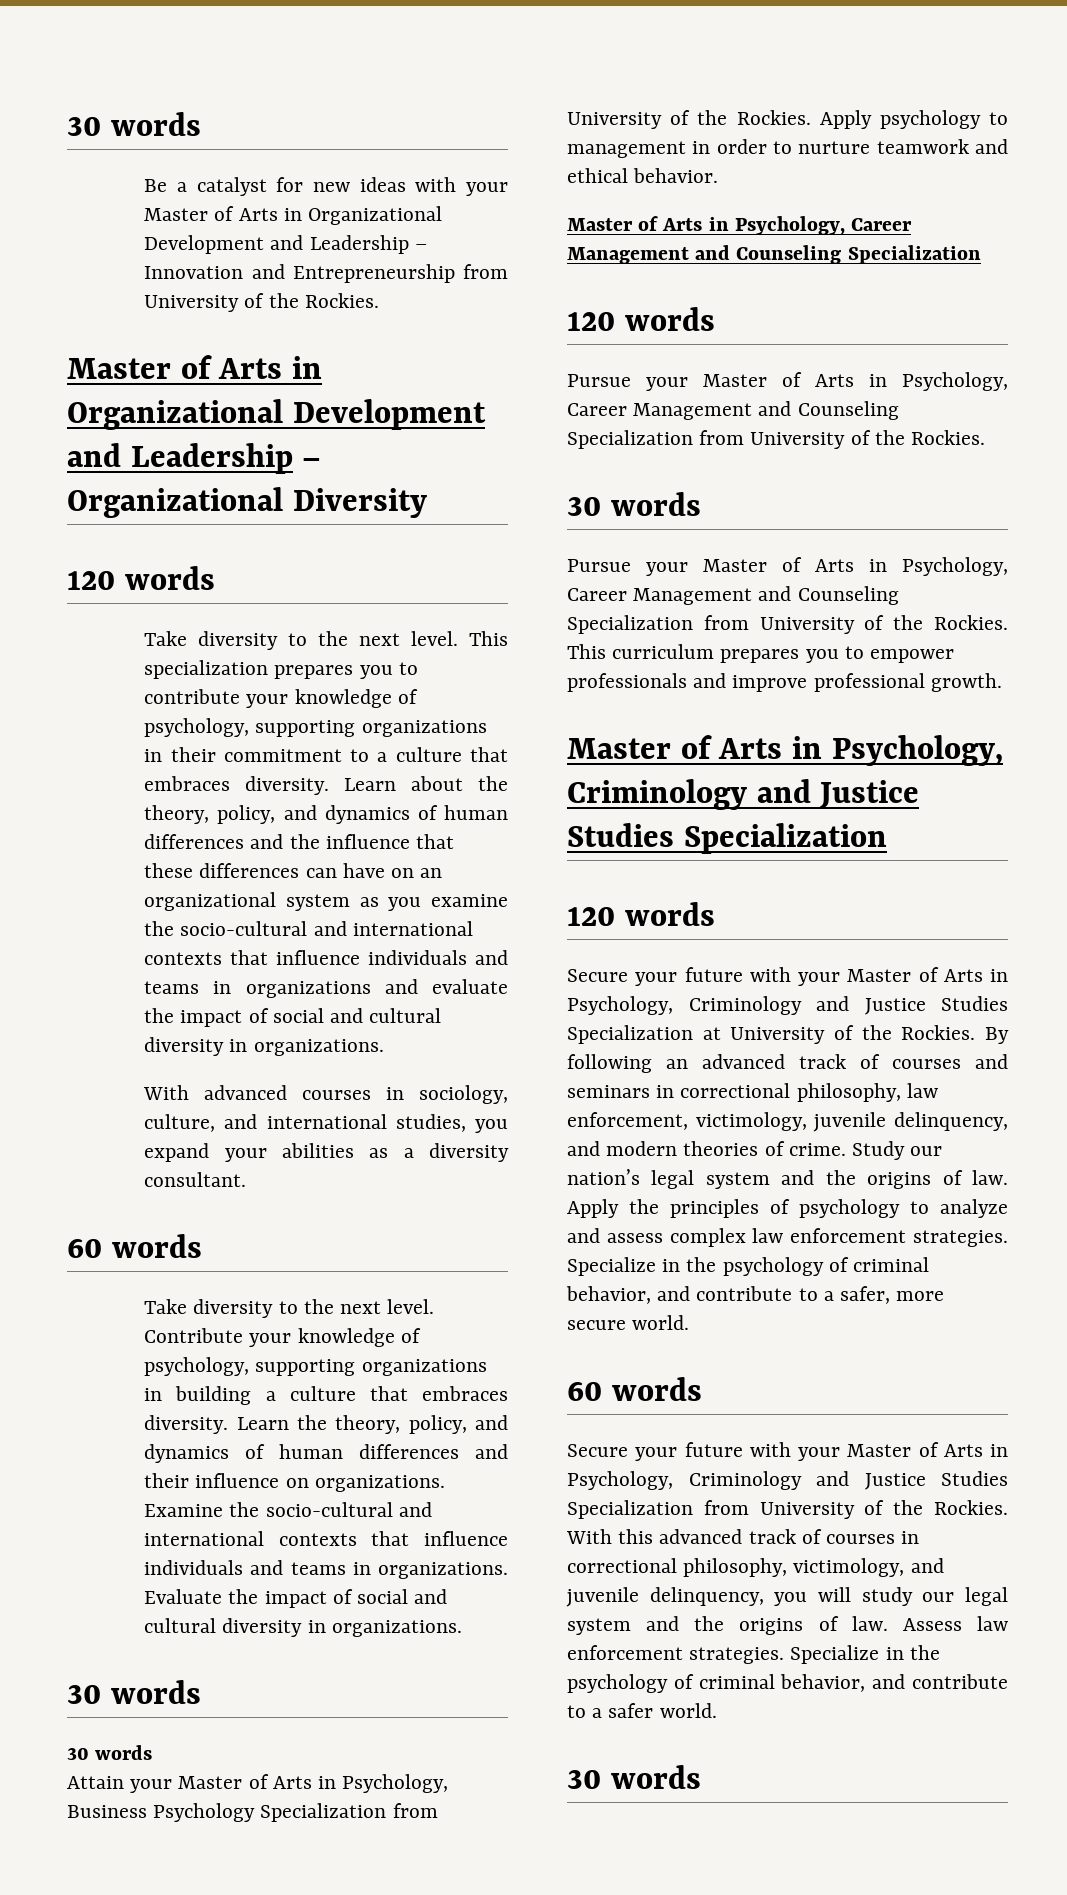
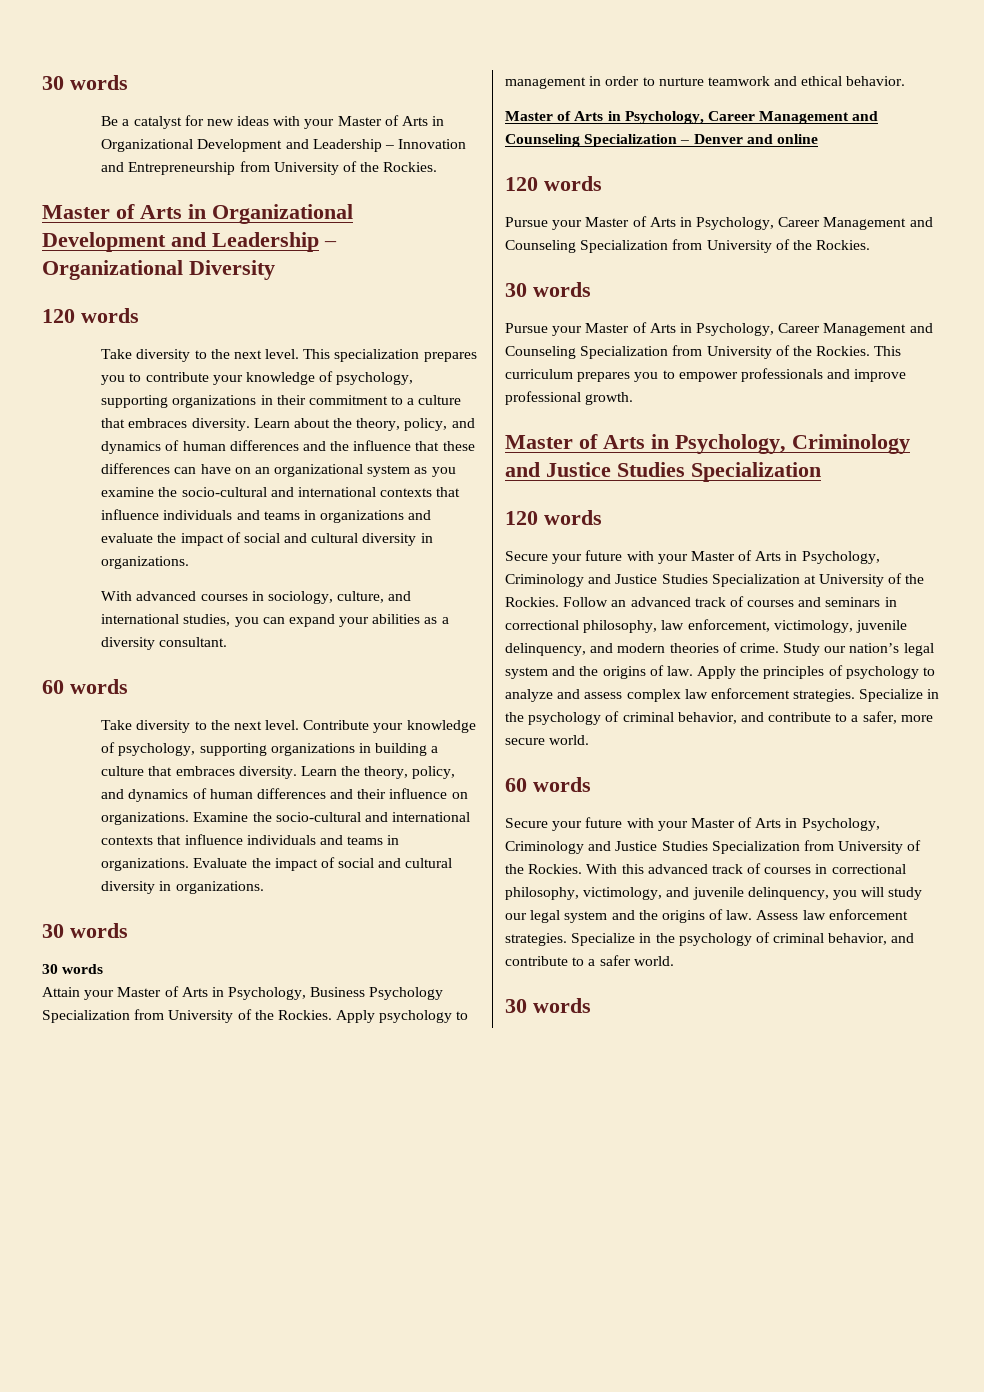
- With advanced courses in sociology, culture, and international studies, you expand your abilities as a diversity consultant.
+ With advanced courses in sociology, culture, and international studies, you can expand your abilities as a diversity consultant.
  Apply psychology to management in order to nurture teamwork and ethical behavior.
- Master of Arts in Psychology, Career Management and Counseling Specialization
+ Master of Arts in Psychology, Career Management and Counseling Specialization – Denver and online
- By following an advanced track of courses and seminars in correctional philosophy, law enforcement, victimology, juvenile delinquency, and modern theories of crime.
+ Follow an advanced track of courses and seminars in correctional philosophy, law enforcement, victimology, juvenile delinquency, and modern theories of crime.

